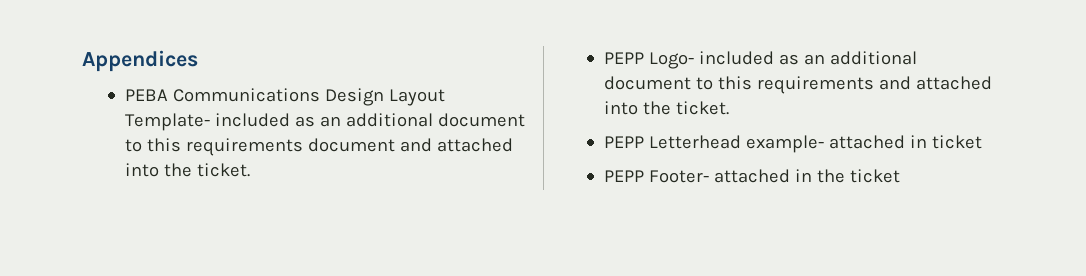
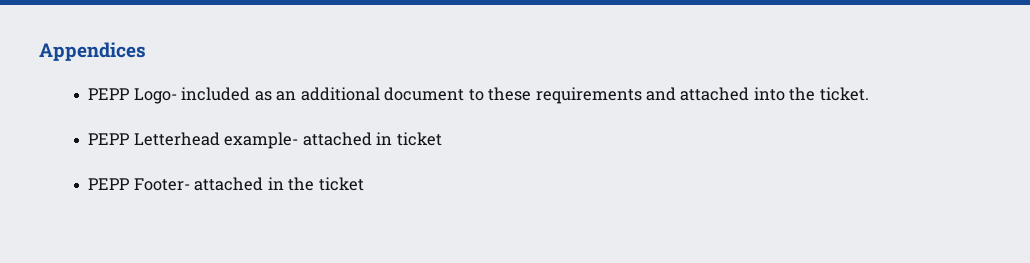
- PEBA Communications Design Layout Template- included as an additional document to this requirements document and attached into the ticket.
- PEPP Logo- included as an additional document to this requirements and attached into the ticket.
+ PEPP Logo- included as an additional document to these requirements and attached into the ticket.

